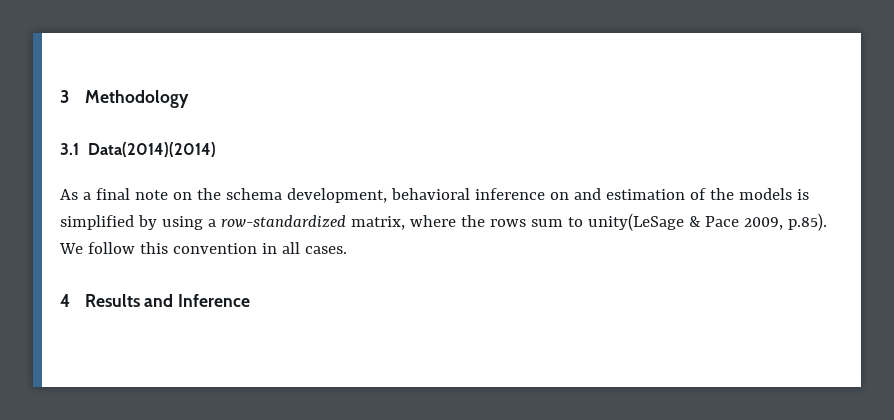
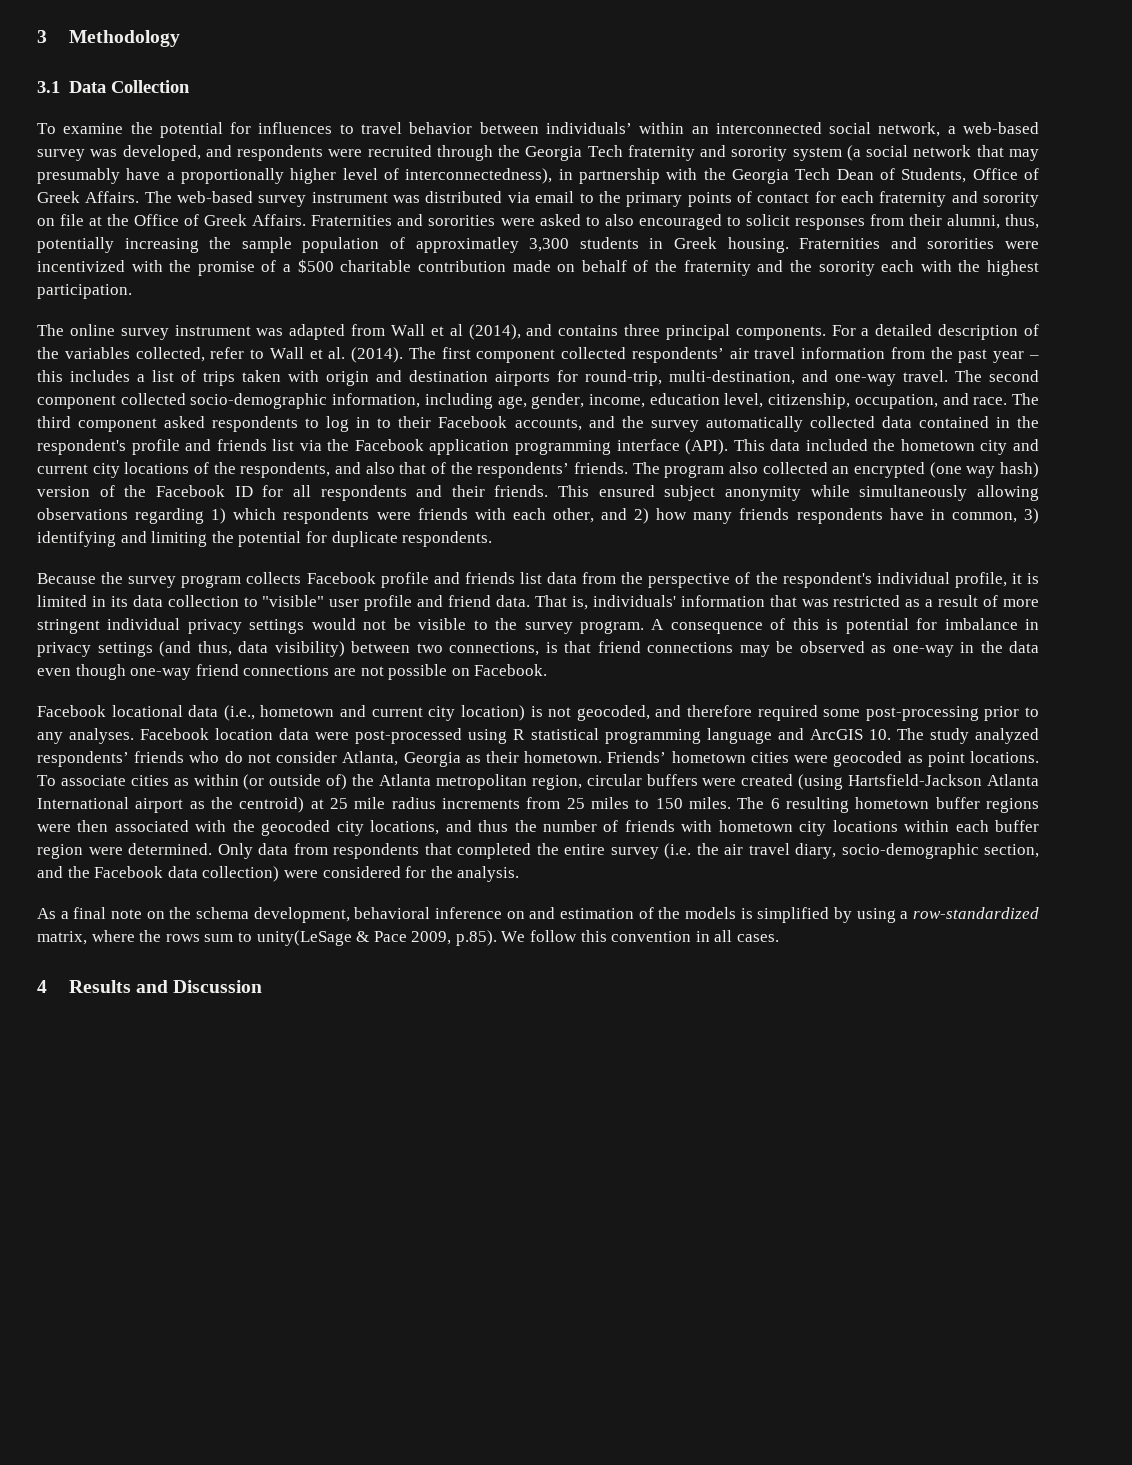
- 3.1 Data(2014)(2014)
+ 3.1 Data Collection
+ To examine the potential for influences to travel behavior between individuals’ within an interconnected social network, a web-based survey was developed, and respondents were recruited through the Georgia Tech fraternity and sorority system (a social network that may presumably have a proportionally higher level of interconnectedness), in partnership with the Georgia Tech Dean of Students, Office of Greek Affairs. The web-based survey instrument was distributed via email to the primary points of contact for each fraternity and sorority on file at the Office of Greek Affairs. Fraternities and sororities were asked to also encouraged to solicit responses from their alumni, thus, potentially increasing the sample population of approximatley 3,300 students in Greek housing. Fraternities and sororities were incentivized with the promise of a $500 charitable contribution made on behalf of the fraternity and the sorority each with the highest participation.
+ The online survey instrument was adapted from Wall et al (2014), and contains three principal components. For a detailed description of the variables collected, refer to Wall et al. (2014). The first component collected respondents’ air travel information from the past year – this includes a list of trips taken with origin and destination airports for round-trip, multi-destination, and one-way travel. The second component collected socio-demographic information, including age, gender, income, education level, citizenship, occupation, and race. The third component asked respondents to log in to their Facebook accounts, and the survey automatically collected data contained in the respondent's profile and friends list via the Facebook application programming interface (API). This data included the hometown city and current city locations of the respondents, and also that of the respondents’ friends. The program also collected an encrypted (one way hash) version of the Facebook ID for all respondents and their friends. This ensured subject anonymity while simultaneously allowing observations regarding 1) which respondents were friends with each other, and 2) how many friends respondents have in common, 3) identifying and limiting the potential for duplicate respondents.
+ Because the survey program collects Facebook profile and friends list data from the perspective of the respondent's individual profile, it is limited in its data collection to "visible" user profile and friend data. That is, individuals' information that was restricted as a result of more stringent individual privacy settings would not be visible to the survey program. A consequence of this is potential for imbalance in privacy settings (and thus, data visibility) between two connections, is that friend connections may be observed as one-way in the data even though one-way friend connections are not possible on Facebook.
+ Facebook locational data (i.e., hometown and current city location) is not geocoded, and therefore required some post-processing prior to any analyses. Facebook location data were post-processed using R statistical programming language and ArcGIS 10. The study analyzed respondents’ friends who do not consider Atlanta, Georgia as their hometown. Friends’ hometown cities were geocoded as point locations. To associate cities as within (or outside of) the Atlanta metropolitan region, circular buffers were created (using Hartsfield-Jackson Atlanta International airport as the centroid) at 25 mile radius increments from 25 miles to 150 miles. The 6 resulting hometown buffer regions were then associated with the geocoded city locations, and thus the number of friends with hometown city locations within each buffer region were determined. Only data from respondents that completed the entire survey (i.e. the air travel diary, socio-demographic section, and the Facebook data collection) were considered for the analysis.
- 4 Results and Inference
+ 4 Results and Discussion

